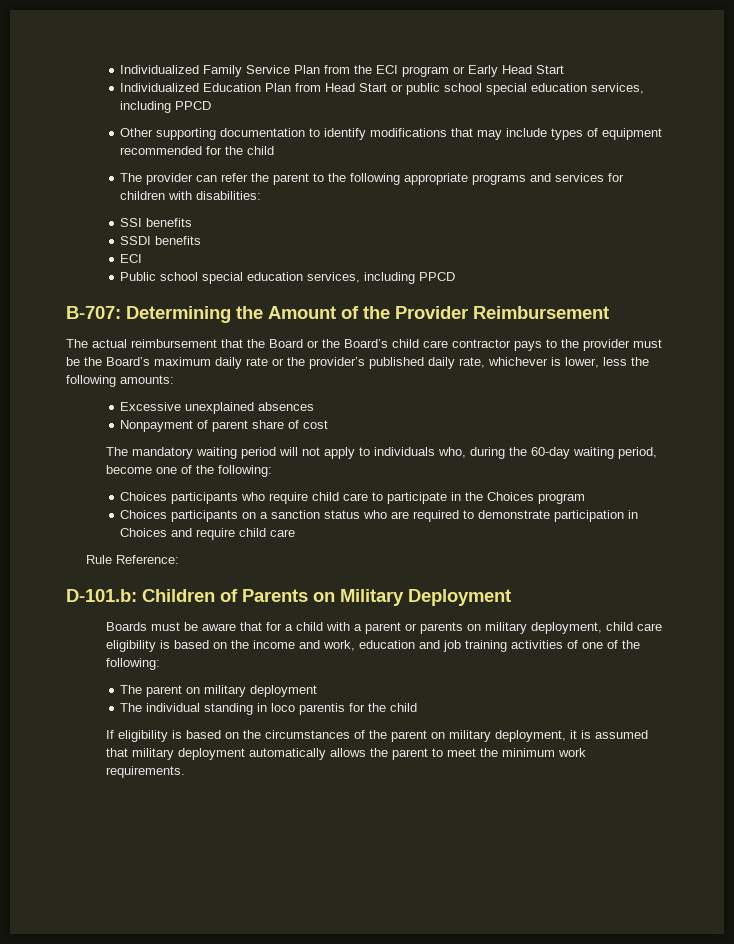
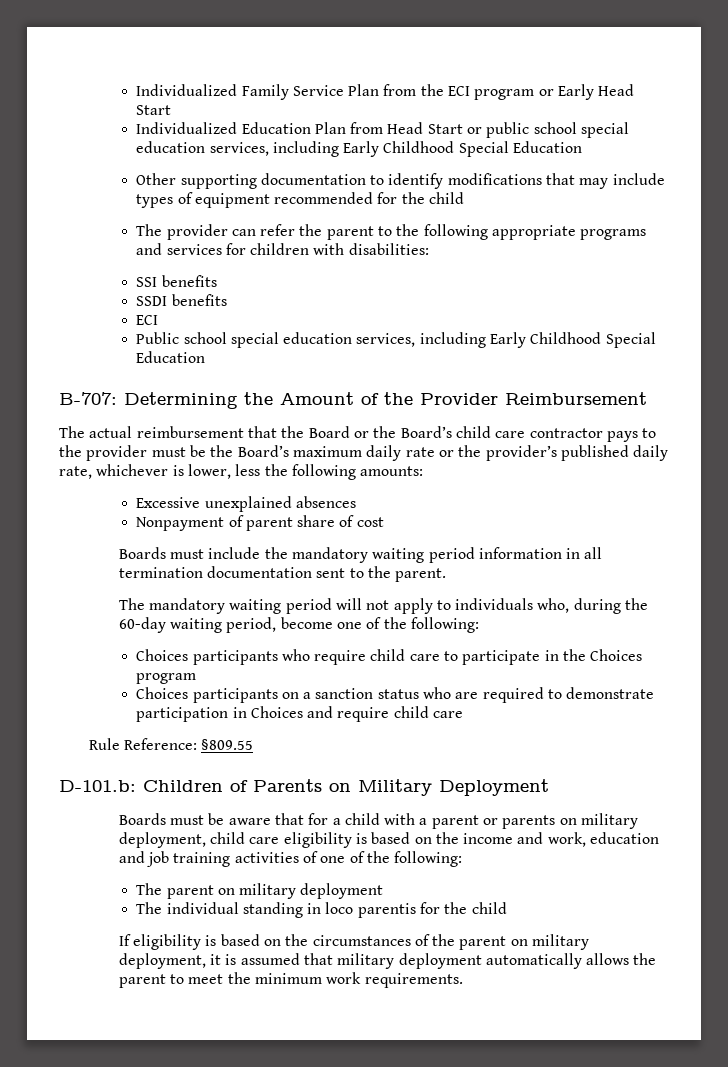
- Individualized Education Plan from Head Start or public school special education services, including PPCD
+ Individualized Education Plan from Head Start or public school special education services, including Early Childhood Special Education
- Public school special education services, including PPCD
+ Public school special education services, including Early Childhood Special Education
+ Boards must include the mandatory waiting period information in all termination documentation sent to the parent.
- Rule Reference:
+ Rule Reference: §809.55

